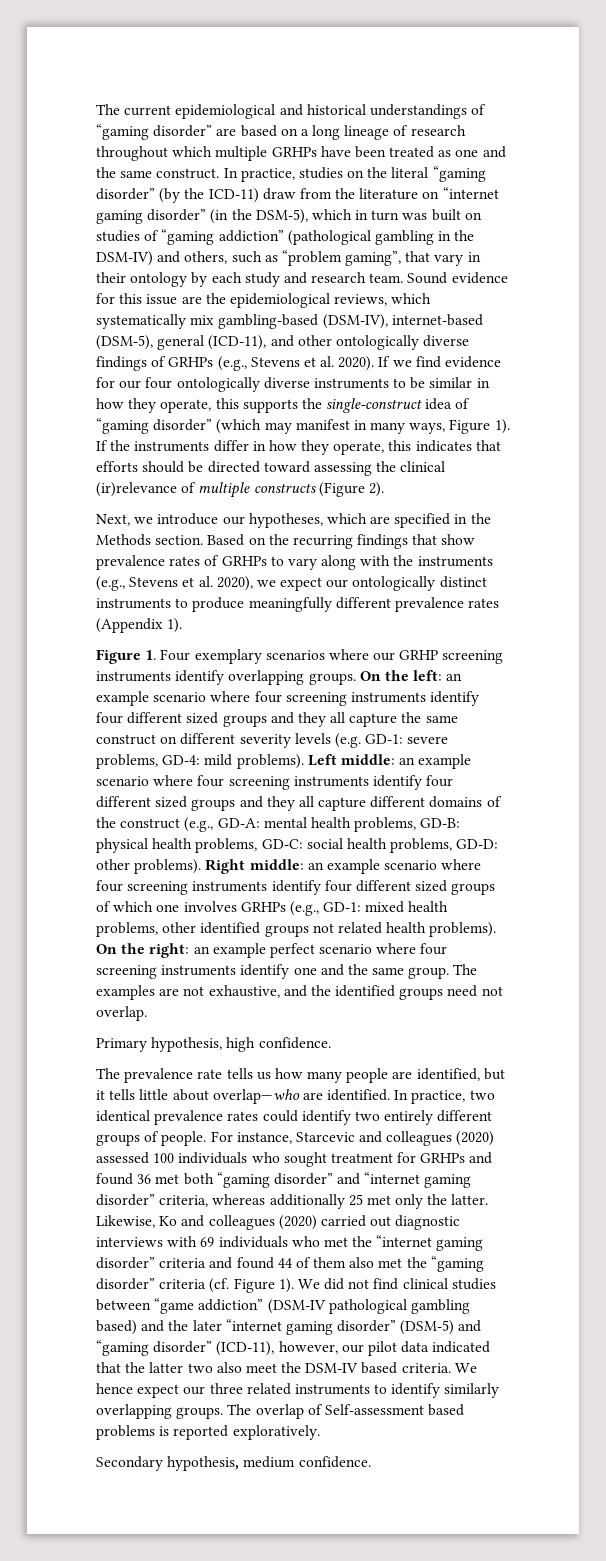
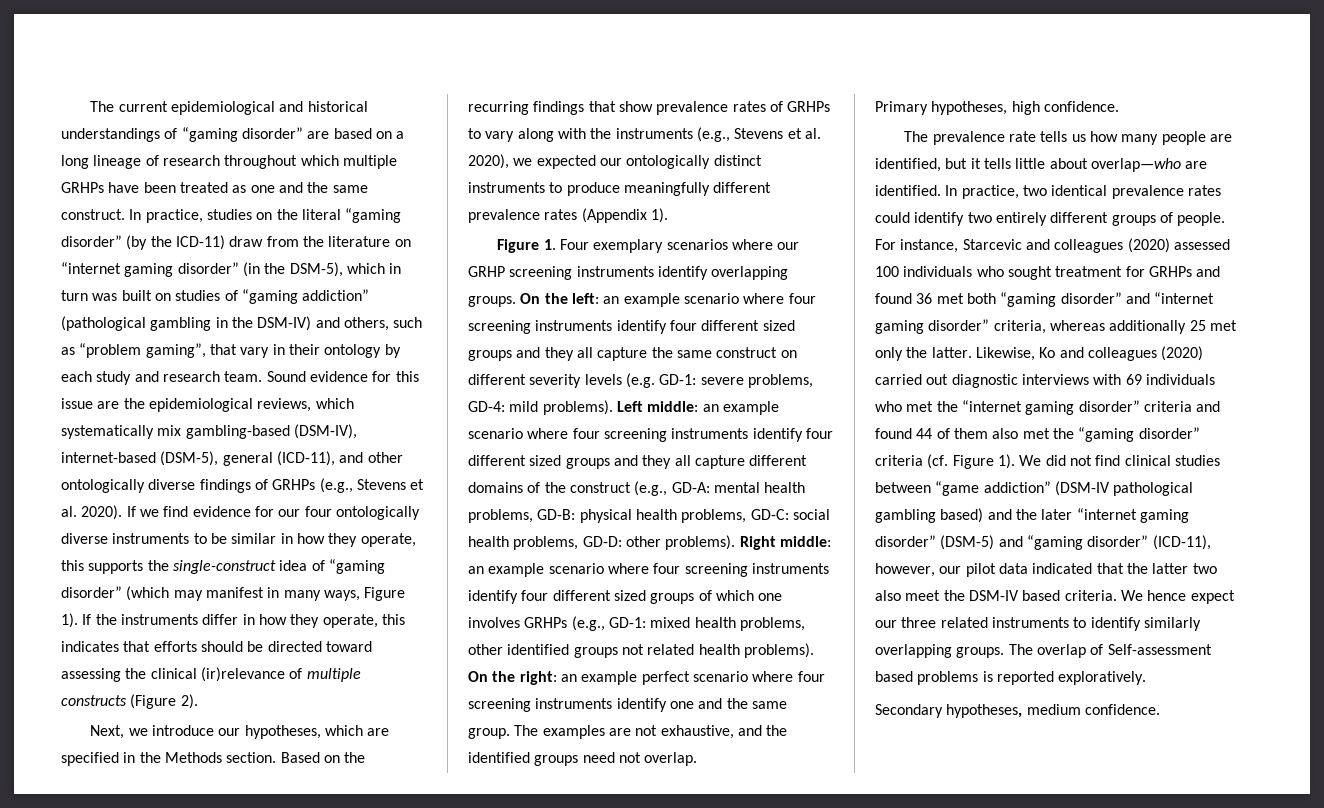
- Based on the recurring findings that show prevalence rates of GRHPs to vary along with the instruments (e.g., Stevens et al. 2020), we expect our ontologically distinct instruments to produce meaningfully different prevalence rates (Appendix 1).
+ Based on the recurring findings that show prevalence rates of GRHPs to vary along with the instruments (e.g., Stevens et al. 2020), we expected our ontologically distinct instruments to produce meaningfully different prevalence rates (Appendix 1).
- Primary hypothesis, high confidence.
+ Primary hypotheses, high confidence.
- Secondary hypothesis, medium confidence.
+ Secondary hypotheses, medium confidence.

